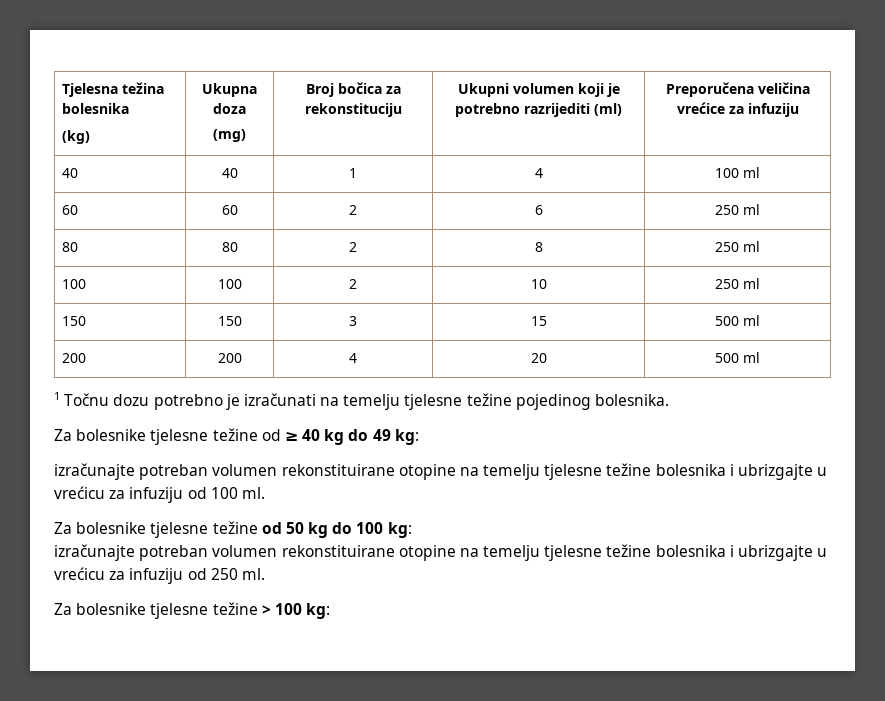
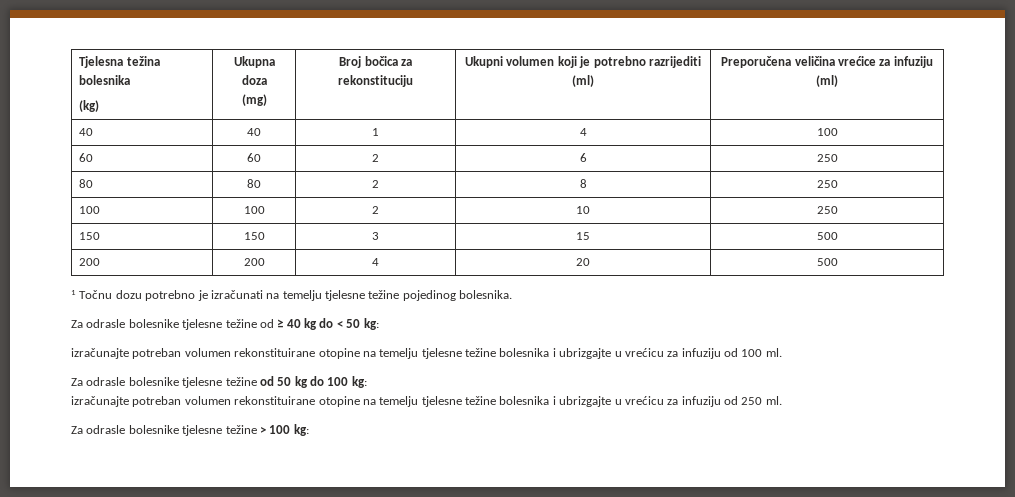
  Tjelesna težina bolesnika
  (kg) | Ukupna doza
- (mg) | Broj bočica za rekonstituciju | Ukupni volumen koji je potrebno razrijediti (ml) | Preporučena veličina vrećice za infuziju
+ (mg) | Broj bočica za rekonstituciju | Ukupni volumen koji je potrebno razrijediti (ml) | Preporučena veličina vrećice za infuziju (ml)
- 40 | 40 | 1 | 4 | 100 ml
+ 40 | 40 | 1 | 4 | 100
- 60 | 60 | 2 | 6 | 250 ml
+ 60 | 60 | 2 | 6 | 250
- 80 | 80 | 2 | 8 | 250 ml
+ 80 | 80 | 2 | 8 | 250
- 100 | 100 | 2 | 10 | 250 ml
+ 100 | 100 | 2 | 10 | 250
- 150 | 150 | 3 | 15 | 500 ml
+ 150 | 150 | 3 | 15 | 500
- 200 | 200 | 4 | 20 | 500 ml
+ 200 | 200 | 4 | 20 | 500
- Za bolesnike tjelesne težine od ≥ 40 kg do 49 kg:
+ Za odrasle bolesnike tjelesne težine od ≥ 40 kg do < 50 kg:
- Za bolesnike tjelesne težine od 50 kg do 100 kg:
+ Za odrasle bolesnike tjelesne težine od 50 kg do 100 kg:
- Za bolesnike tjelesne težine > 100 kg:
+ Za odrasle bolesnike tjelesne težine > 100 kg:

